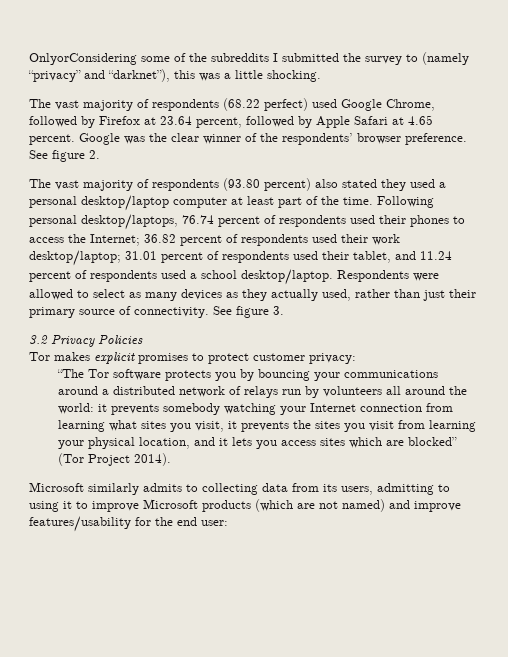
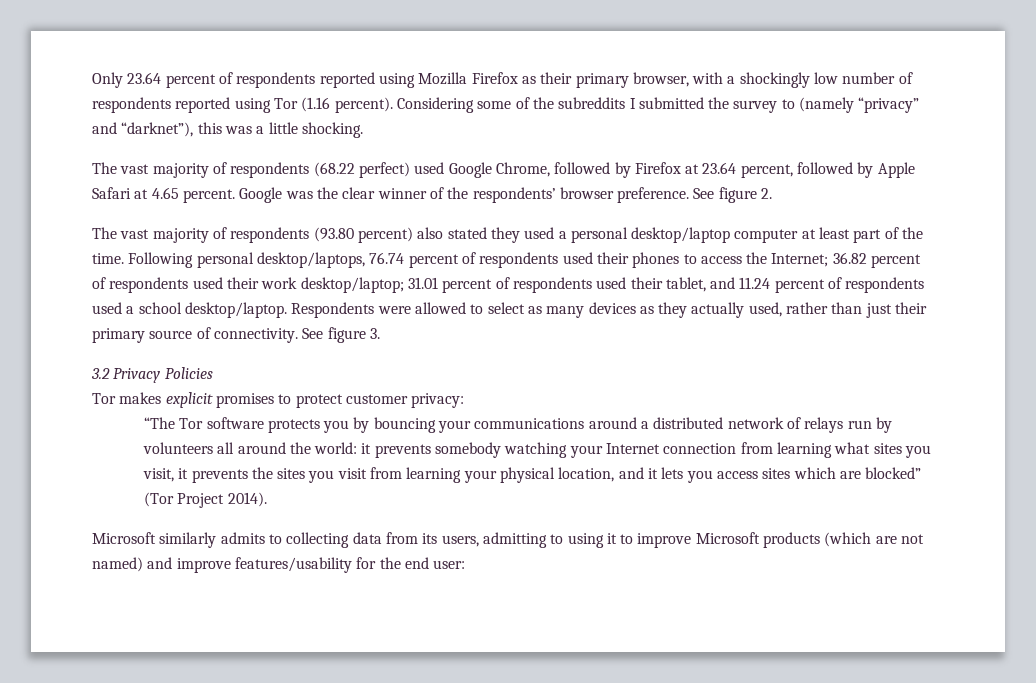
- OnlyorConsidering some of the subreddits I submitted the survey to (namely “privacy” and “darknet”), this was a little shocking.
+ Only 23.64 percent of respondents reported using Mozilla Firefox as their primary browser, with a shockingly low number of respondents reported using Tor (1.16 percent). Considering some of the subreddits I submitted the survey to (namely “privacy” and “darknet”), this was a little shocking.

